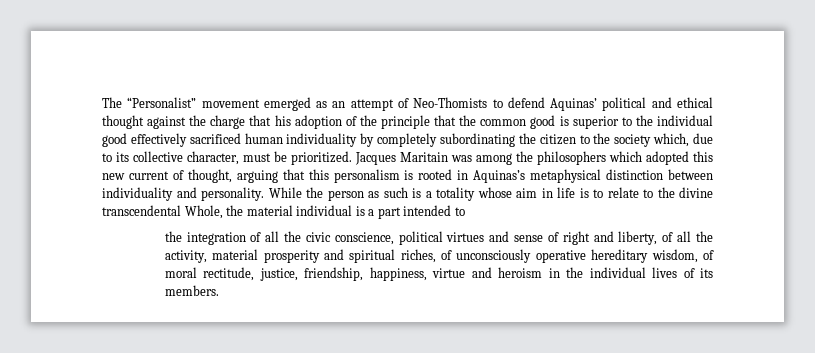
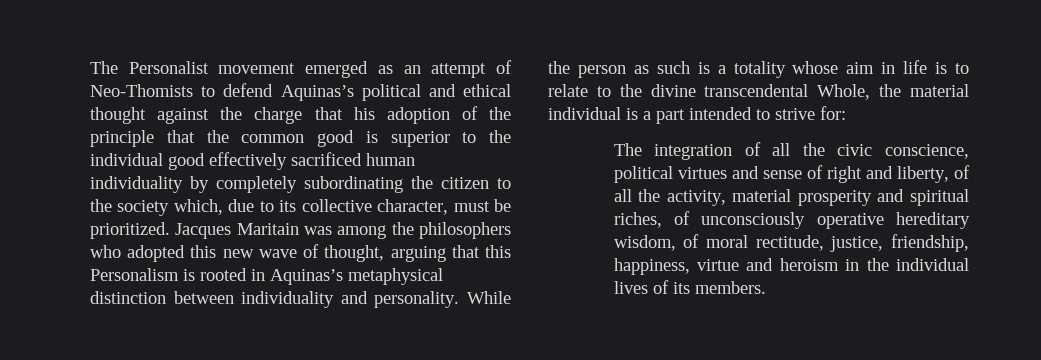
- The “Personalist” movement emerged as an attempt of Neo-Thomists to defend Aquinas’ political and ethical thought against the charge that his adoption of the principle that the common good is superior to the individual good effectively sacrificed human individuality by completely subordinating the citizen to the society which, due to its collective character, must be prioritized.
+ The Personalist movement emerged as an attempt of Neo-Thomists to defend Aquinas’s political and ethical thought against the charge that his adoption of the principle that the common good is superior to the individual good effectively sacrificed human individuality by completely subordinating the citizen to the society which, due to its collective character, must be prioritized.
- Jacques Maritain was among the philosophers which adopted this new current of thought, arguing that this personalism is rooted in Aquinas’s metaphysical distinction between individuality and personality.
+ Jacques Maritain was among the philosophers who adopted this new wave of thought, arguing that this Personalism is rooted in Aquinas’s metaphysical distinction between individuality and personality.
- While the person as such is a totality whose aim in life is to relate to the divine transcendental Whole, the material individual is a part intended to
- the integration of all the civic conscience, political virtues and sense of right and liberty, of all the activity, material prosperity and spiritual riches, of unconsciously operative hereditary wisdom, of moral rectitude, justice, friendship, happiness, virtue and heroism in the individual lives of its members.
+ While the person as such is a totality whose aim in life is to relate to the divine transcendental Whole, the material individual is a part intended to strive for:
+ The integration of all the civic conscience, political virtues and sense of right and liberty, of all the activity, material prosperity and spiritual riches, of unconsciously operative hereditary wisdom, of moral rectitude, justice, friendship, happiness, virtue and heroism in the individual lives of its members.

